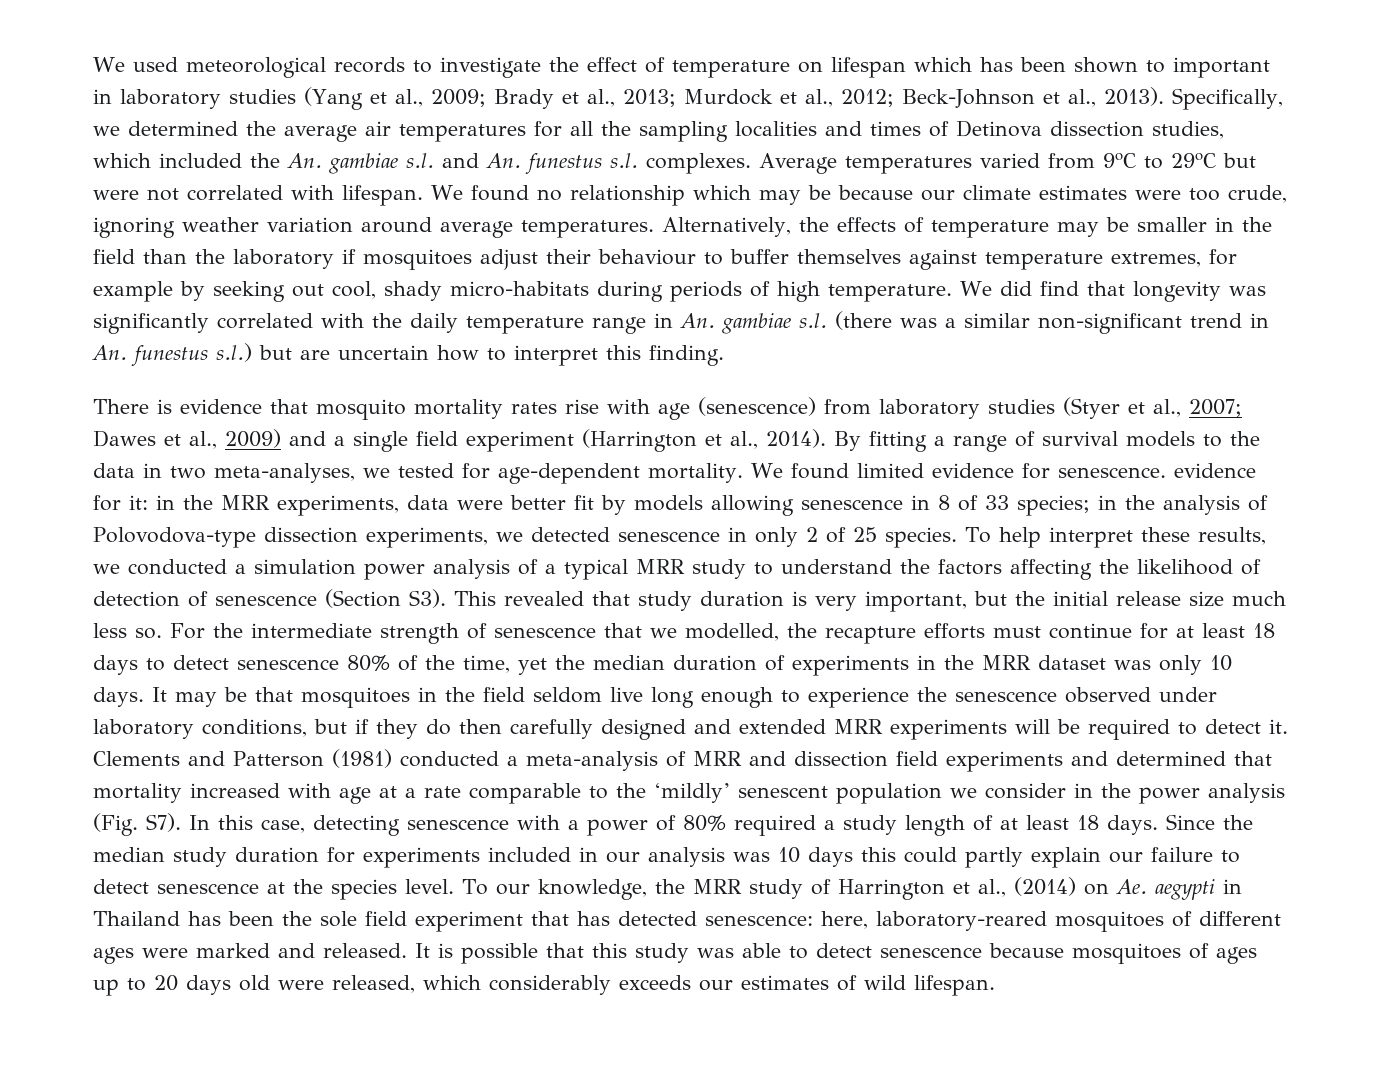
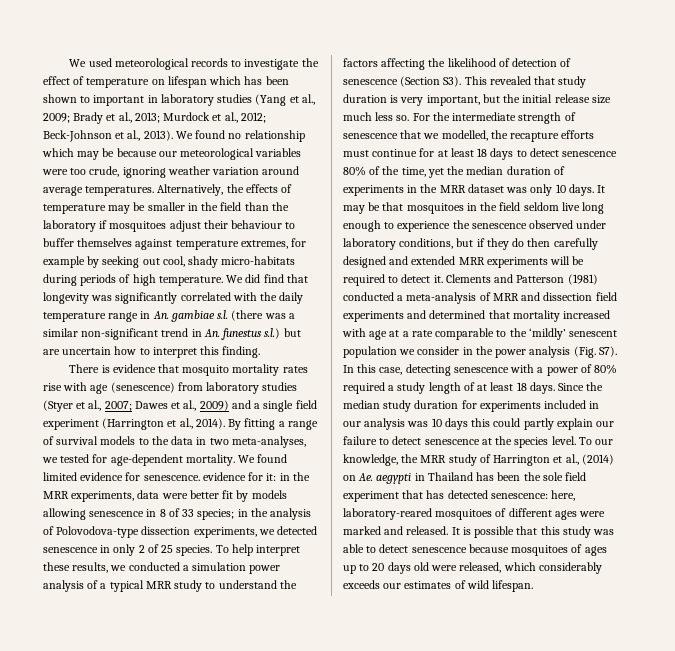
- Specifically, we determined the average air temperatures for all the sampling localities and times of Detinova dissection studies, which included the An. gambiae s.l. and An. funestus s.l. complexes. Average temperatures varied from 9oC to 29oC but were not correlated with lifespan.
- We found no relationship which may be because our climate estimates were too crude, ignoring weather variation around average temperatures.
+ We found no relationship which may be because our meteorological variables were too crude, ignoring weather variation around average temperatures.

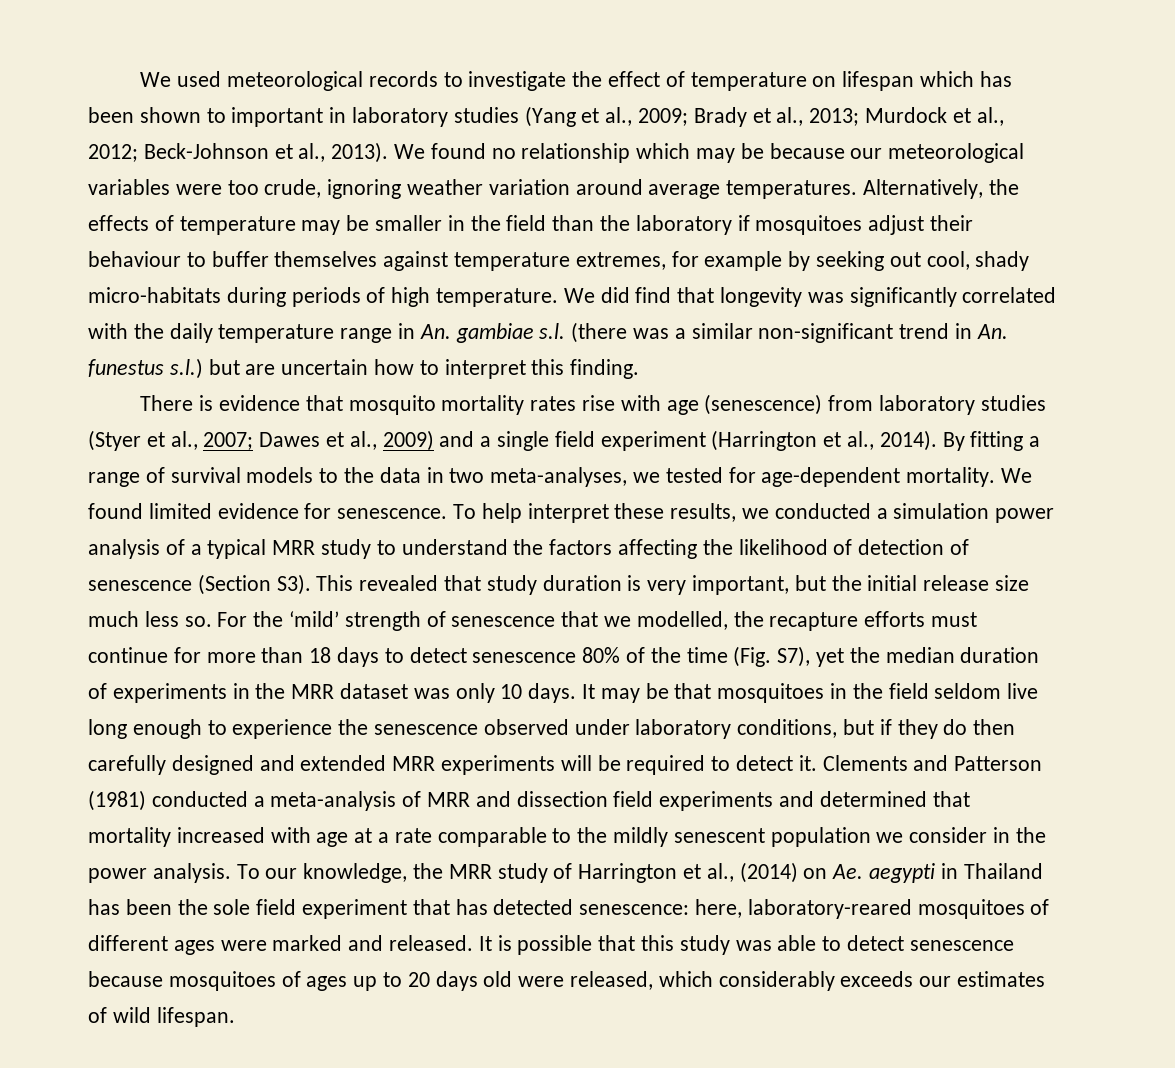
- We found limited evidence for senescence. evidence for it: in the MRR experiments, data were better fit by models allowing senescence in 8 of 33 species; in the analysis of Polovodova-type dissection experiments, we detected senescence in only 2 of 25 species.
+ We found limited evidence for senescence.
- For the intermediate strength of senescence that we modelled, the recapture efforts must continue for at least 18 days to detect senescence 80% of the time, yet the median duration of experiments in the MRR dataset was only 10 days.
+ For the ‘mild’ strength of senescence that we modelled, the recapture efforts must continue for more than 18 days to detect senescence 80% of the time (Fig. S7), yet the median duration of experiments in the MRR dataset was only 10 days.
- Clements and Patterson (1981) conducted a meta-analysis of MRR and dissection field experiments and determined that mortality increased with age at a rate comparable to the ‘mildly’ senescent population we consider in the power analysis (Fig. S7). In this case, detecting senescence with a power of 80% required a study length of at least 18 days. Since the median study duration for experiments included in our analysis was 10 days this could partly explain our failure to detect senescence at the species level.
+ Clements and Patterson (1981) conducted a meta-analysis of MRR and dissection field experiments and determined that mortality increased with age at a rate comparable to the mildly senescent population we consider in the power analysis.

